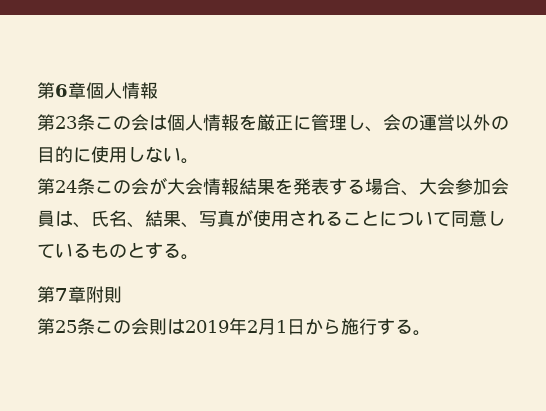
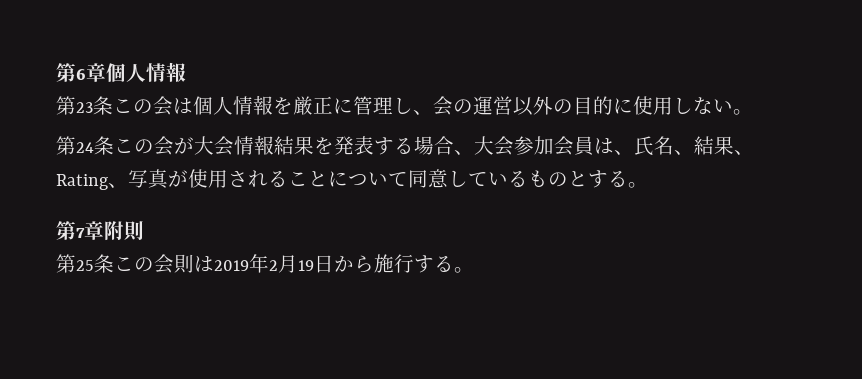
- 第24条この会が大会情報結果を発表する場合、大会参加会員は、氏名、結果、写真が使用されることについて同意しているものとする。
+ 第24条この会が大会情報結果を発表する場合、大会参加会員は、氏名、結果、Rating、写真が使用されることについて同意しているものとする。
- 第25条この会則は2019年2月1日から施行する。
+ 第25条この会則は2019年2月19日から施行する。

